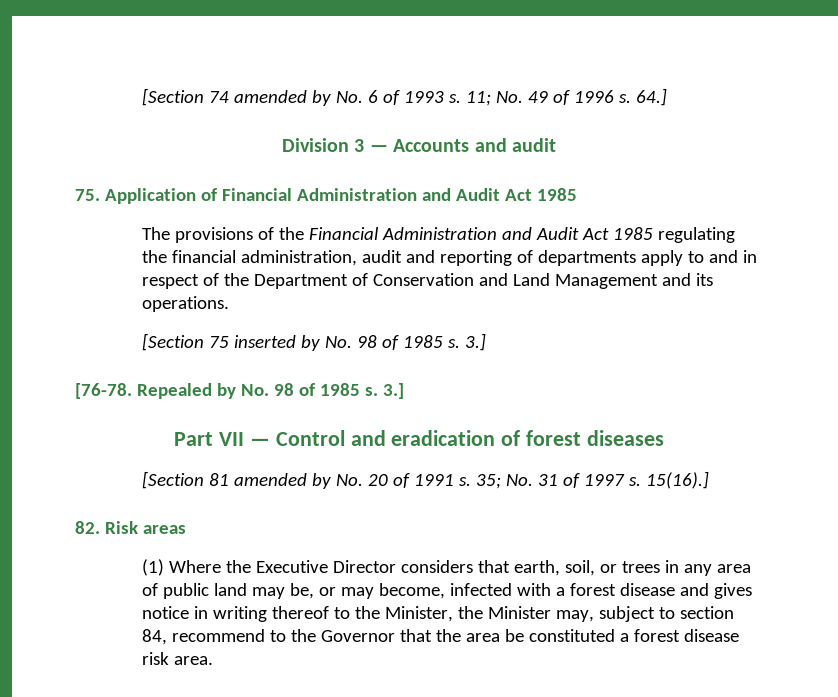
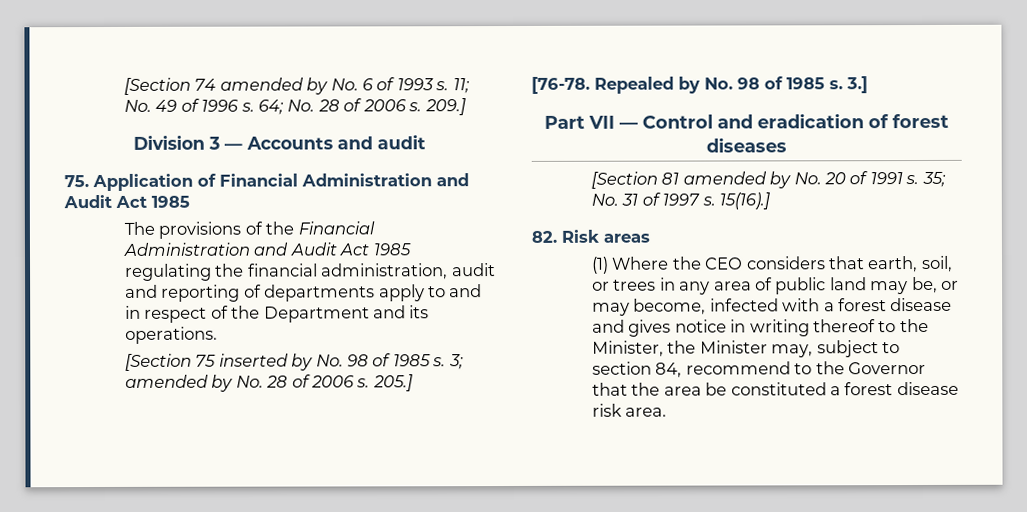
- 64.]
+ 64; No. 28 of 2006 s. 209.]
- The provisions of the Financial Administration and Audit Act 1985 regulating the financial administration, audit and reporting of departments apply to and in respect of the Department of Conservation and Land Management and its operations.
+ The provisions of the Financial Administration and Audit Act 1985 regulating the financial administration, audit and reporting of departments apply to and in respect of the Department and its operations.
- [Section 75 inserted by No. 98 of 1985 s. 3.]
+ [Section 75 inserted by No. 98 of 1985 s. 3; amended by No. 28 of 2006 s. 205.]
- (1) Where the Executive Director considers that earth, soil, or trees in any area of public land may be, or may become, infected with a forest disease and gives notice in writing thereof to the Minister, the Minister may, subject to section 84, recommend to the Governor that the area be constituted a forest disease risk area.
+ (1) Where the CEO considers that earth, soil, or trees in any area of public land may be, or may become, infected with a forest disease and gives notice in writing thereof to the Minister, the Minister may, subject to section 84, recommend to the Governor that the area be constituted a forest disease risk area.

